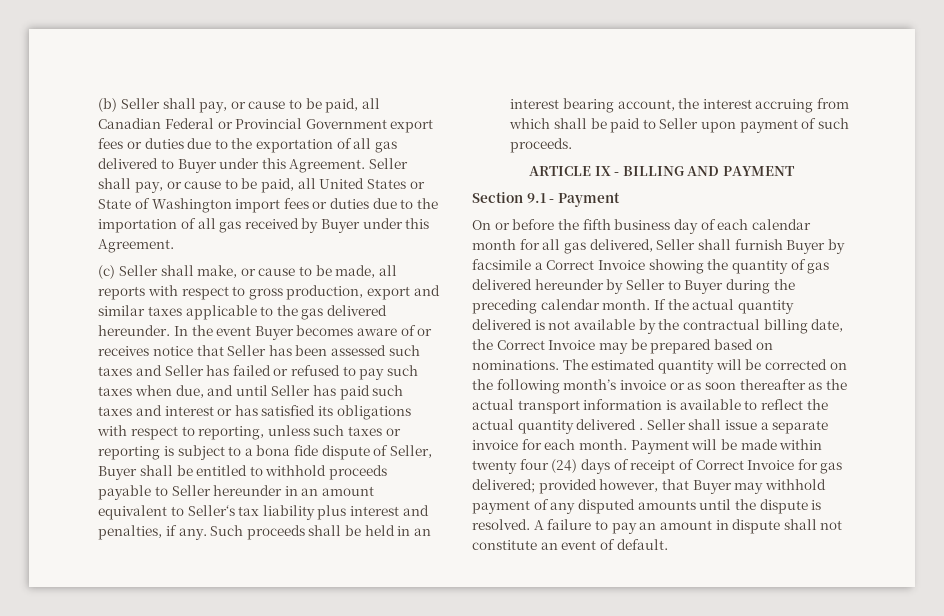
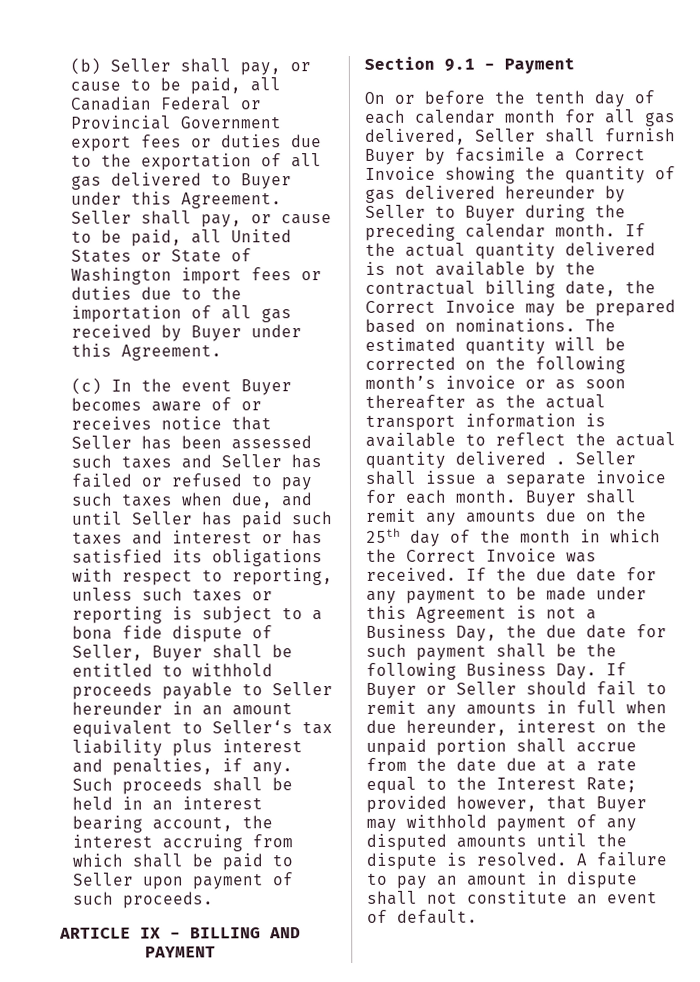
- (c) Seller shall make, or cause to be made, all reports with respect to gross production, export and similar taxes applicable to the gas delivered hereunder. In the event Buyer becomes aware of or receives notice that Seller has been assessed such taxes and Seller has failed or refused to pay such taxes when due, and until Seller has paid such taxes and interest or has satisfied its obligations with respect to reporting, unless such taxes or reporting is subject to a bona fide dispute of Seller, Buyer shall be entitled to withhold proceeds payable to Seller hereunder in an amount equivalent to Seller‘s tax liability plus interest and penalties, if any.
+ (c) In the event Buyer becomes aware of or receives notice that Seller has been assessed such taxes and Seller has failed or refused to pay such taxes when due, and until Seller has paid such taxes and interest or has satisfied its obligations with respect to reporting, unless such taxes or reporting is subject to a bona fide dispute of Seller, Buyer shall be entitled to withhold proceeds payable to Seller hereunder in an amount equivalent to Seller‘s tax liability plus interest and penalties, if any.
- On or before the fifth business day of each calendar month for all gas delivered, Seller shall furnish Buyer by facsimile a Correct Invoice showing the quantity of gas delivered hereunder by Seller to Buyer during the preceding calendar month.
+ On or before the tenth day of each calendar month for all gas delivered, Seller shall furnish Buyer by facsimile a Correct Invoice showing the quantity of gas delivered hereunder by Seller to Buyer during the preceding calendar month.
- Payment will be made within twenty four (24) days of receipt of Correct Invoice for gas delivered; provided however, that Buyer may withhold payment of any disputed amounts until the dispute is resolved.
+ Buyer shall remit any amounts due on the 25th day of the month in which the Correct Invoice was received. If the due date for any payment to be made under this Agreement is not a Business Day, the due date for such payment shall be the following Business Day. If Buyer or Seller should fail to remit any amounts in full when due hereunder, interest on the unpaid portion shall accrue from the date due at a rate equal to the Interest Rate; provided however, that Buyer may withhold payment of any disputed amounts until the dispute is resolved.

